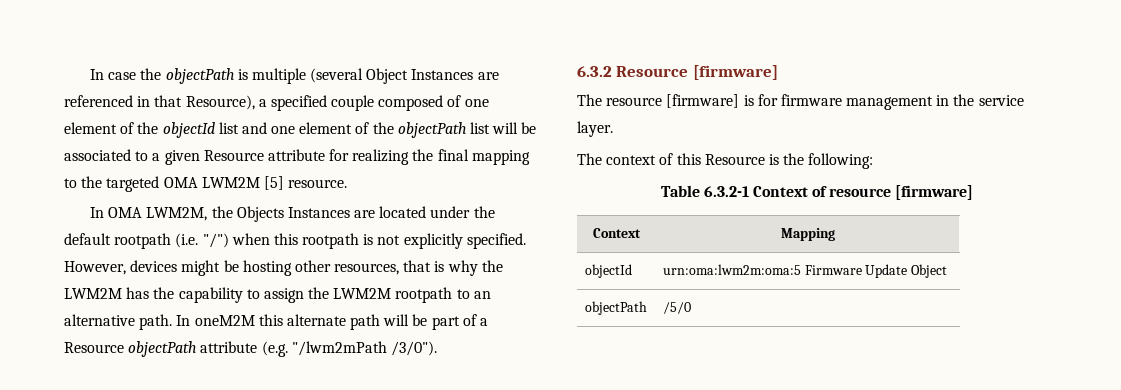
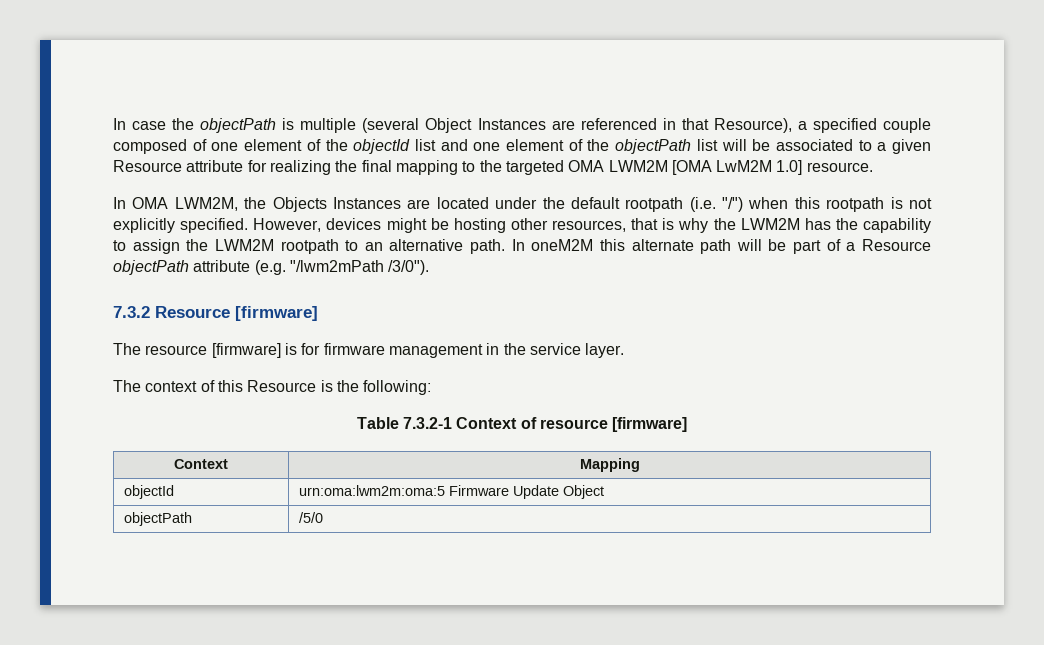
- In case the objectPath is multiple (several Object Instances are referenced in that Resource), a specified couple composed of one element of the objectId list and one element of the objectPath list will be associated to a given Resource attribute for realizing the final mapping to the targeted OMA LWM2M [5] resource.
+ In case the objectPath is multiple (several Object Instances are referenced in that Resource), a specified couple composed of one element of the objectId list and one element of the objectPath list will be associated to a given Resource attribute for realizing the final mapping to the targeted OMA LWM2M [OMA LwM2M 1.0] resource.
- 6.3.2 Resource [firmware]
+ 7.3.2 Resource [firmware]
- Table 6.3.2-1 Context of resource [firmware]
+ Table 7.3.2-1 Context of resource [firmware]

